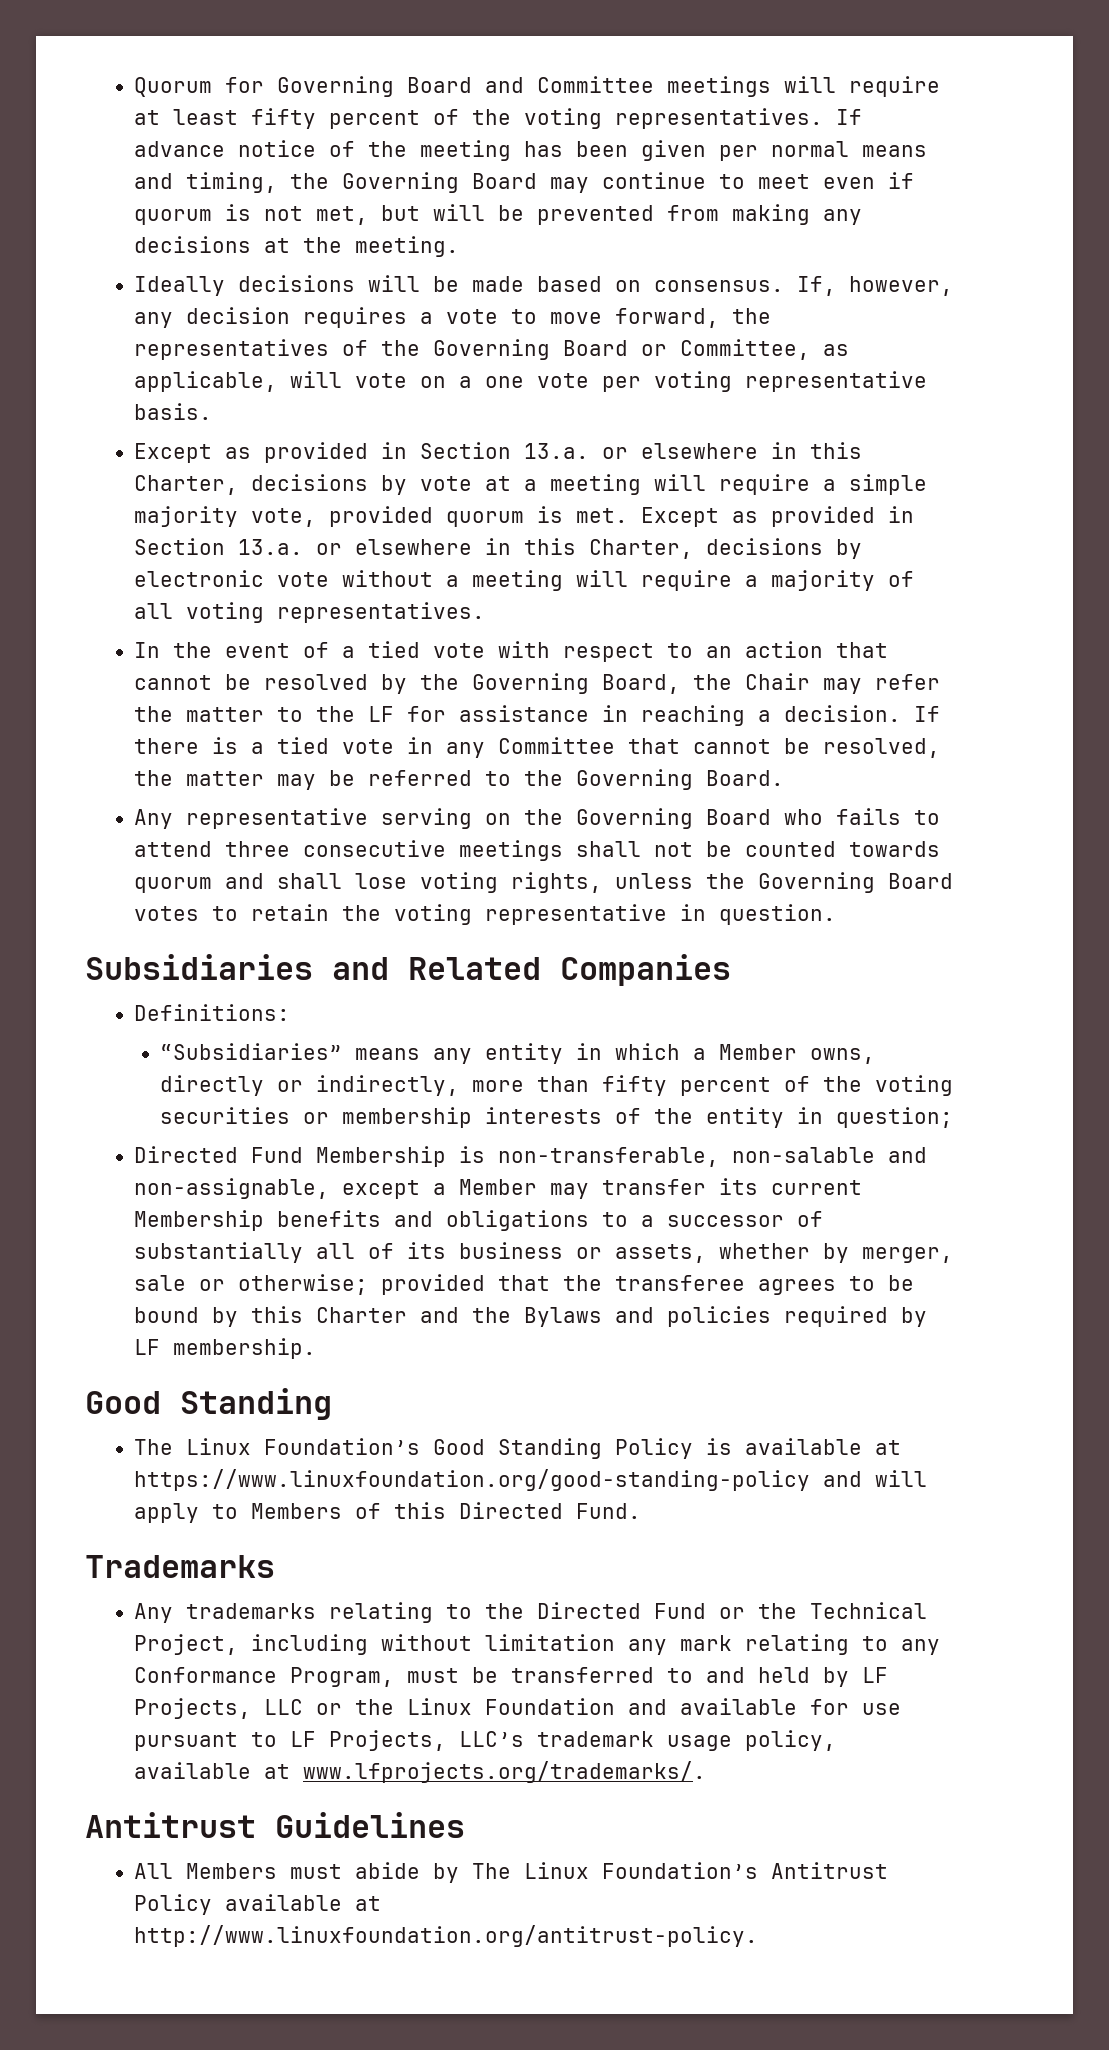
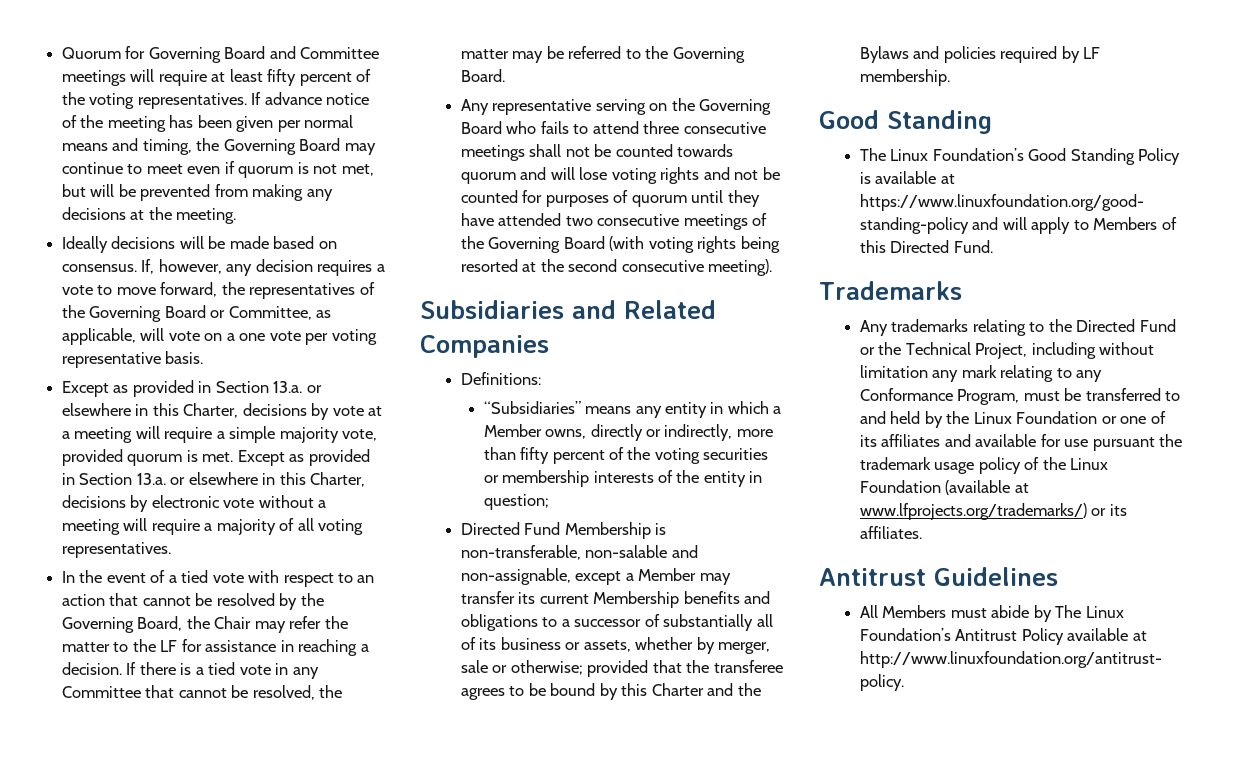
- Any representative serving on the Governing Board who fails to attend three consecutive meetings shall not be counted towards quorum and shall lose voting rights, unless the Governing Board votes to retain the voting representative in question.
+ Any representative serving on the Governing Board who fails to attend three consecutive meetings shall not be counted towards quorum and will lose voting rights and not be counted for purposes of quorum until they have attended two consecutive meetings of the Governing Board (with voting rights being resorted at the second consecutive meeting).
- Any trademarks relating to the Directed Fund or the Technical Project, including without limitation any mark relating to any Conformance Program, must be transferred to and held by LF Projects, LLC or the Linux Foundation and available for use pursuant to LF Projects, LLC’s trademark usage policy, available at www.lfprojects.org/trademarks/.
+ Any trademarks relating to the Directed Fund or the Technical Project, including without limitation any mark relating to any Conformance Program, must be transferred to and held by the Linux Foundation or one of its affiliates and available for use pursuant the trademark usage policy of the Linux Foundation (available at www.lfprojects.org/trademarks/) or its affiliates.

